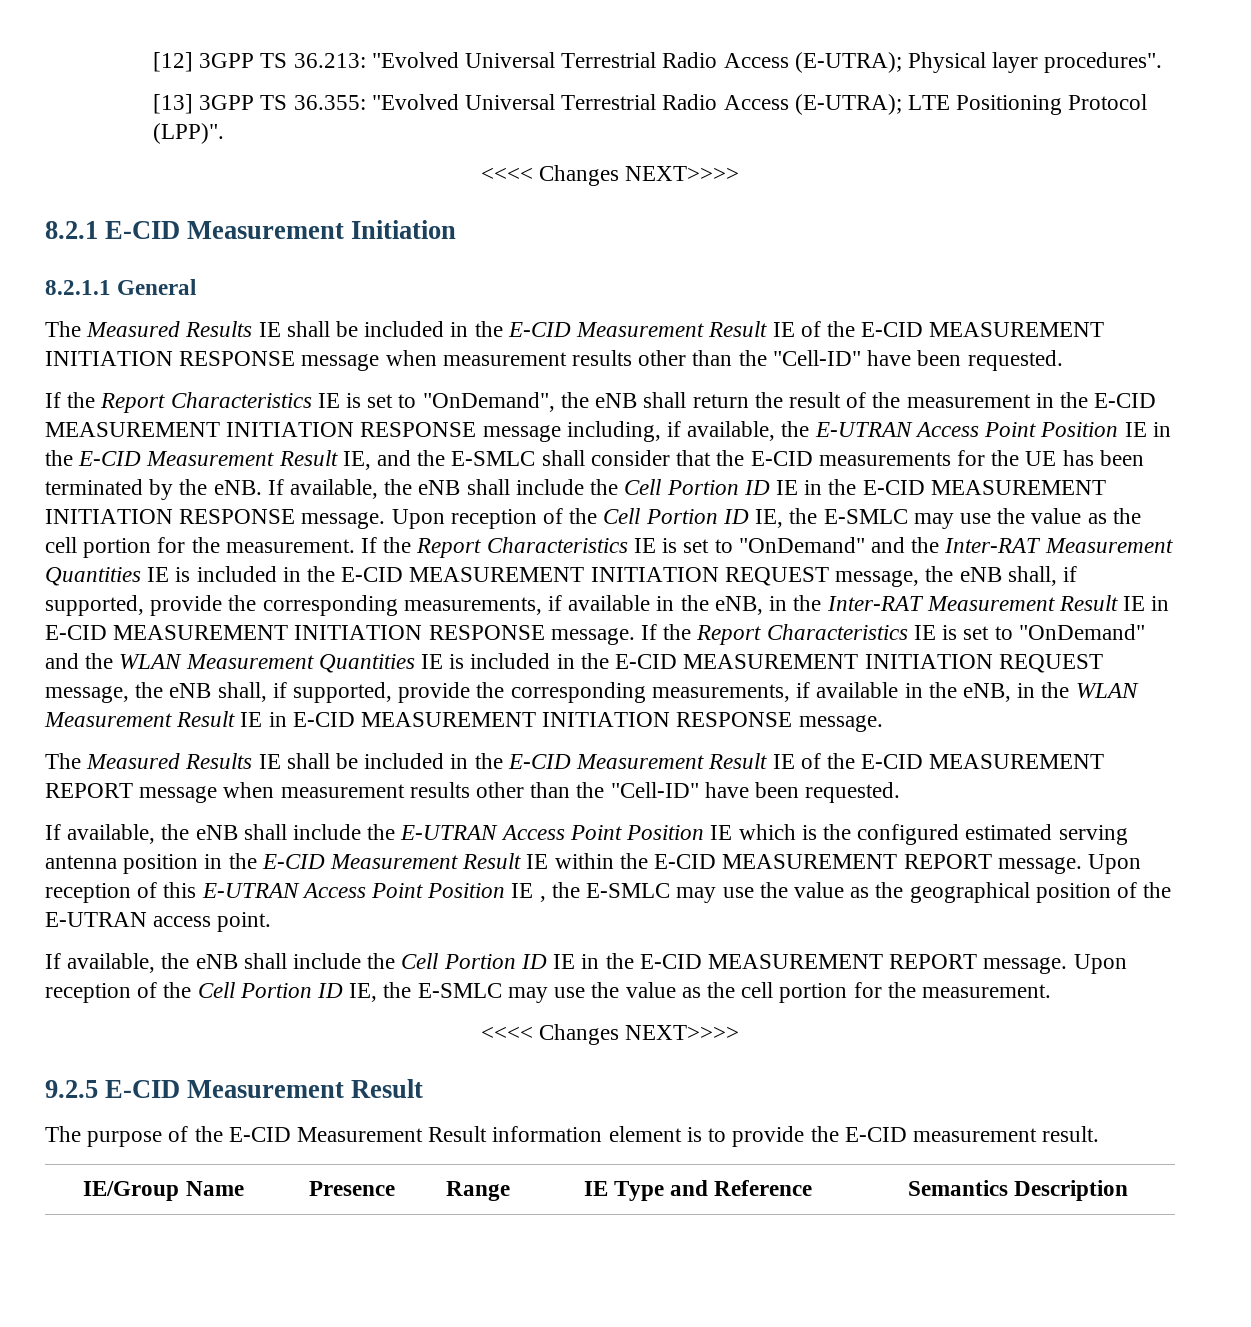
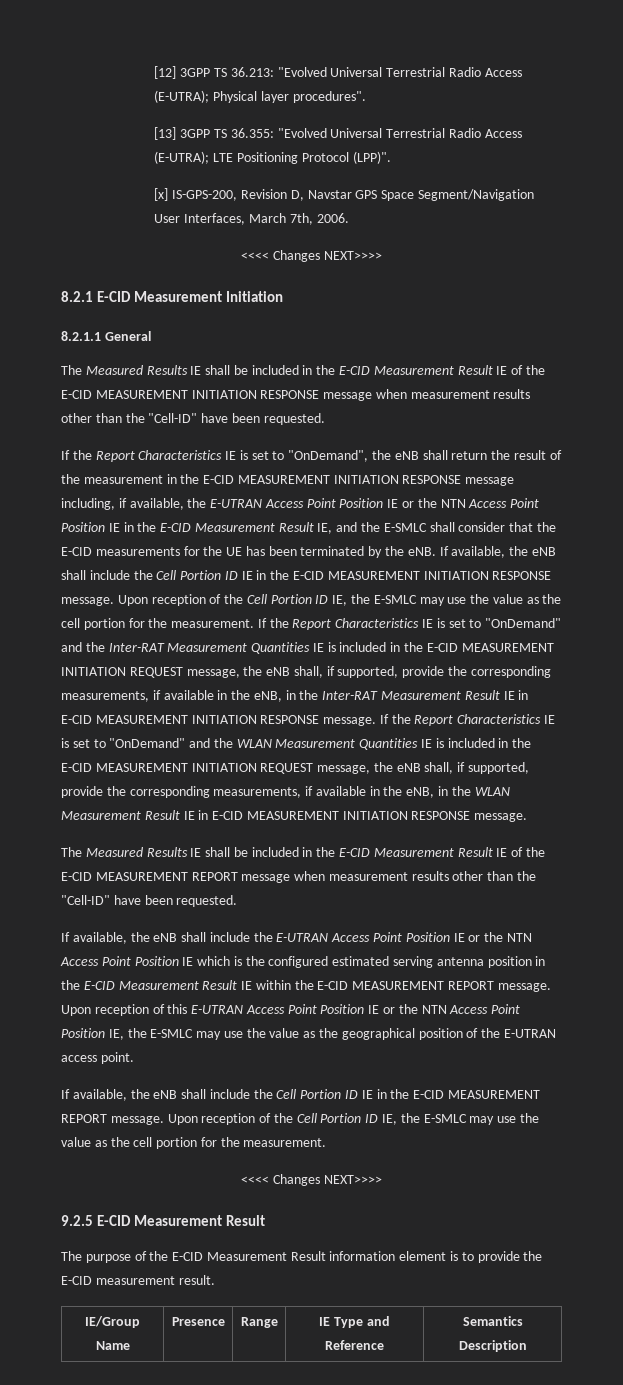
+ [x] IS-GPS-200, Revision D, Navstar GPS Space Segment/Navigation User Interfaces, March 7th, 2006.
- If the Report Characteristics IE is set to "OnDemand", the eNB shall return the result of the measurement in the E-CID MEASUREMENT INITIATION RESPONSE message including, if available, the E-UTRAN Access Point Position IE in the E-CID Measurement Result IE, and the E-SMLC shall consider that the E-CID measurements for the UE has been terminated by the eNB.
+ If the Report Characteristics IE is set to "OnDemand", the eNB shall return the result of the measurement in the E-CID MEASUREMENT INITIATION RESPONSE message including, if available, the E-UTRAN Access Point Position IE or the NTN Access Point Position IE in the E-CID Measurement Result IE, and the E-SMLC shall consider that the E-CID measurements for the UE has been terminated by the eNB.
- If available, the eNB shall include the E-UTRAN Access Point Position IE which is the configured estimated serving antenna position in the E-CID Measurement Result IE within the E-CID MEASUREMENT REPORT message.
+ If available, the eNB shall include the E-UTRAN Access Point Position IE or the NTN Access Point Position IE which is the configured estimated serving antenna position in the E-CID Measurement Result IE within the E-CID MEASUREMENT REPORT message.
- Upon reception of this E-UTRAN Access Point Position IE , the E-SMLC may use the value as the geographical position of the E-UTRAN access point.
+ Upon reception of this E-UTRAN Access Point Position IE or the NTN Access Point Position IE, the E-SMLC may use the value as the geographical position of the E-UTRAN access point.

